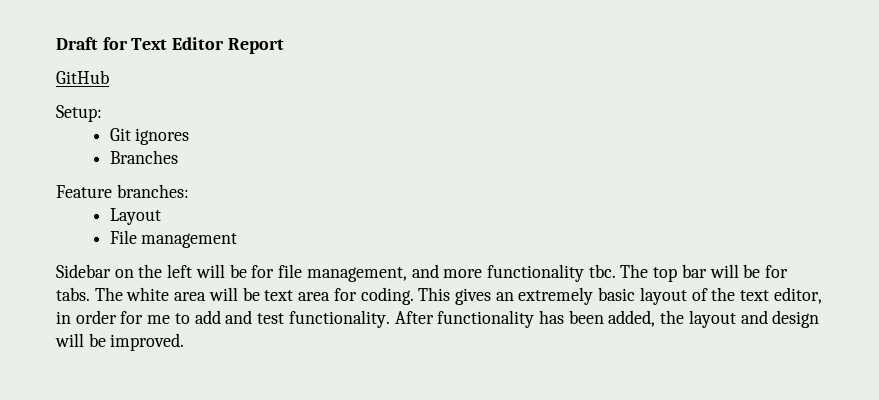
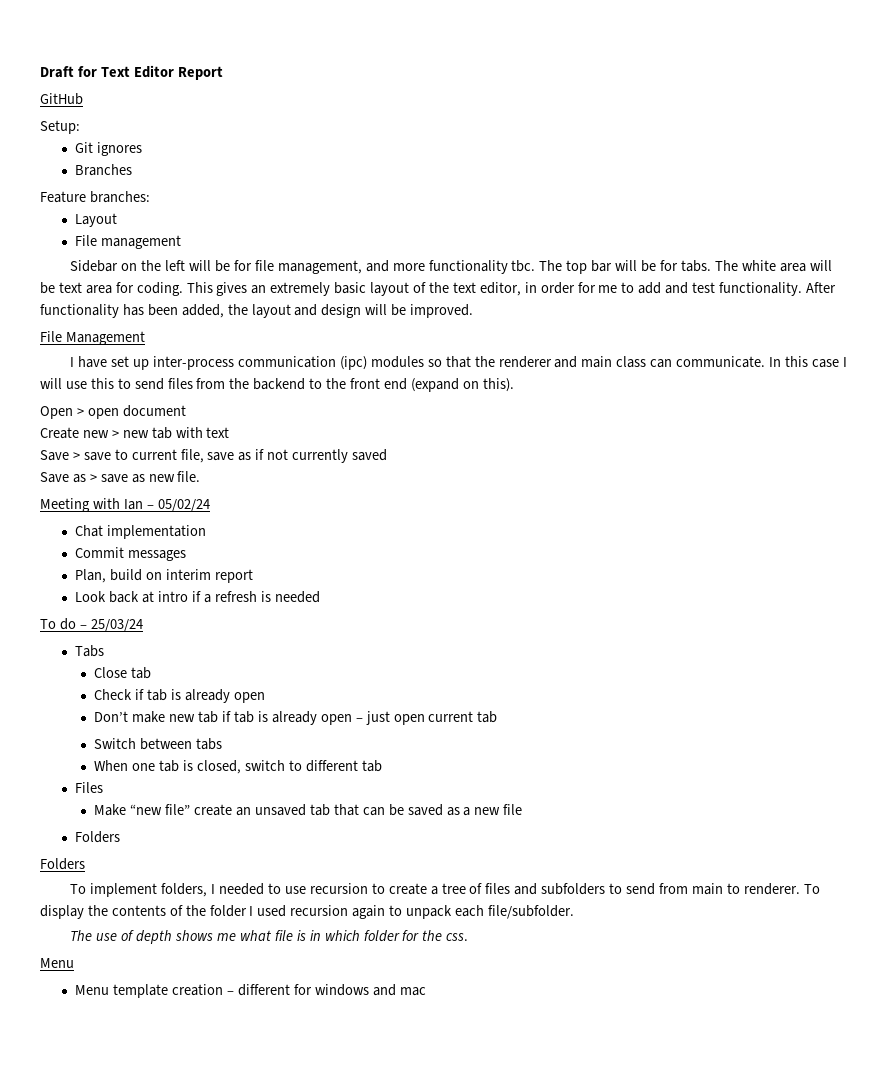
+ File Management
+ I have set up inter-process communication (ipc) modules so that the renderer and main class can communicate. In this case I will use this to send files from the backend to the front end (expand on this).
+ Open > open document
+ Create new > new tab with text
+ Save > save to current file, save as if not currently saved
+ Save as > save as new file.
+ Meeting with Ian – 05/02/24
+ Chat implementation
+ Commit messages
+ Plan, build on interim report
+ Look back at intro if a refresh is needed
+ To do – 25/03/24
+ Tabs
+ Close tab
+ Check if tab is already open
+ Don’t make new tab if tab is already open – just open current tab
+ Switch between tabs
+ When one tab is closed, switch to different tab
+ Files
+ Make “new file” create an unsaved tab that can be saved as a new file
+ Folders
+ Folders
+ To implement folders, I needed to use recursion to create a tree of files and subfolders to send from main to renderer. To display the contents of the folder I used recursion again to unpack each file/subfolder.
+ The use of depth shows me what file is in which folder for the css.
+ Menu
+ Menu template creation – different for windows and mac

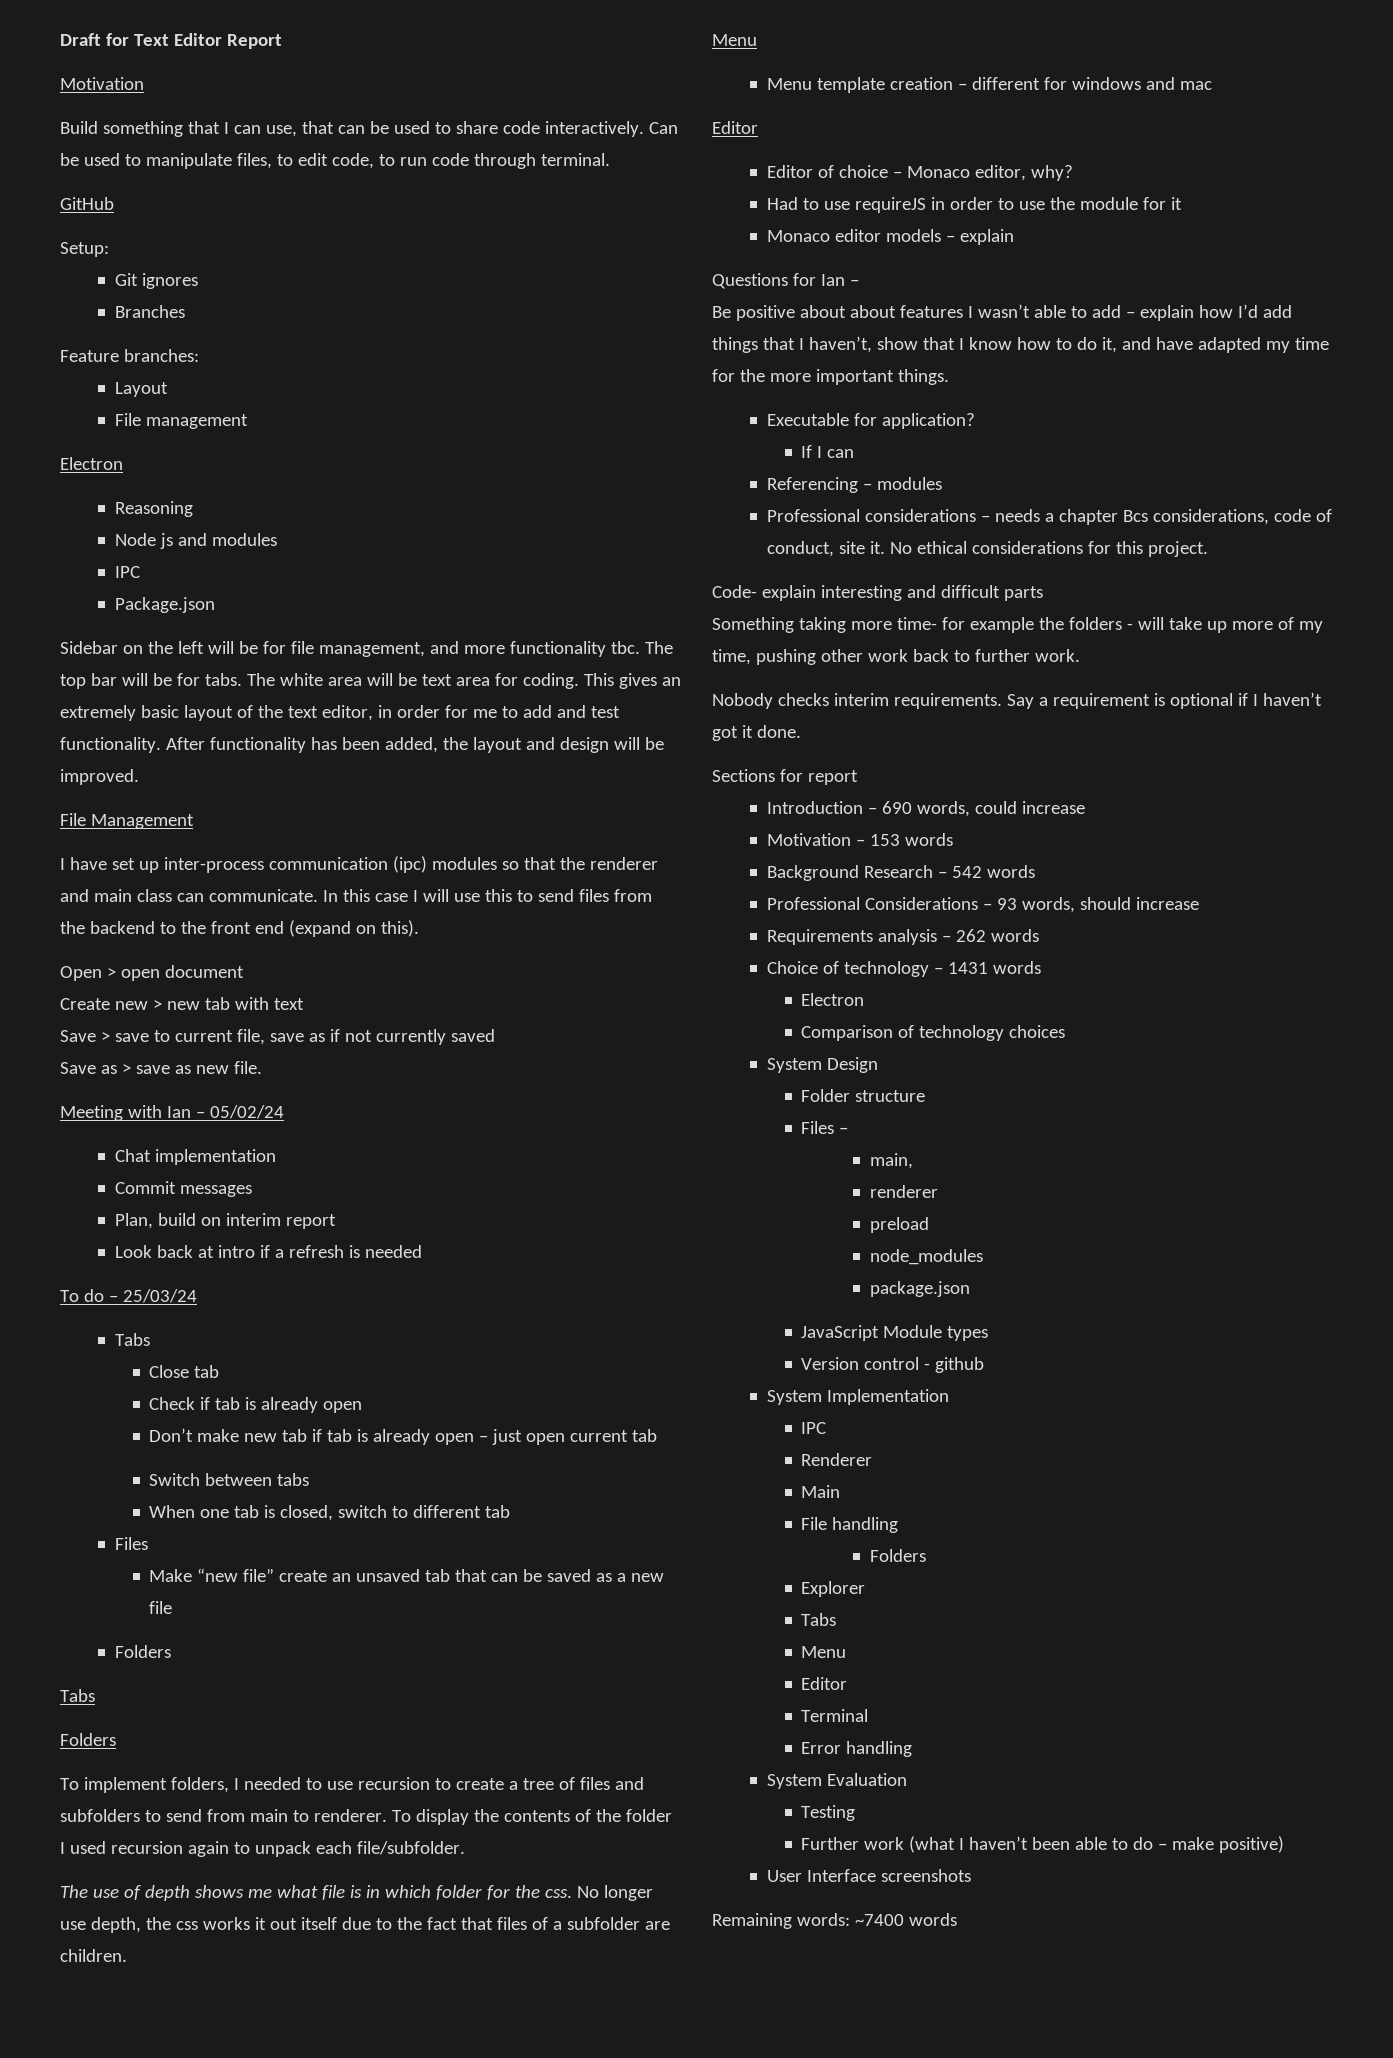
  Draft for Text Editor Report
+ Motivation
+ Build something that I can use, that can be used to share code interactively. Can be used to manipulate files, to edit code, to run code through terminal.
  File management
+ Electron
+ Reasoning
+ Node js and modules
+ IPC
+ Package.json
  Make “new file” create an unsaved tab that can be saved as a new file
  Folders
+ Tabs
+ No longer use depth, the css works it out itself due to the fact that files of a subfolder are children.
  Menu template creation – different for windows and mac
+ Editor
+ Editor of choice – Monaco editor, why?
+ Had to use requireJS in order to use the module for it
+ Monaco editor models – explain
+ Questions for Ian –
+ Be positive about about features I wasn’t able to add – explain how I’d add things that I haven’t, show that I know how to do it, and have adapted my time for the more important things.
+ Executable for application?
+ If I can
+ Referencing – modules
+ Professional considerations – needs a chapter Bcs considerations, code of conduct, site it. No ethical considerations for this project.
+ Code- explain interesting and difficult parts
+ Something taking more time- for example the folders - will take up more of my time, pushing other work back to further work.
+ Nobody checks interim requirements. Say a requirement is optional if I haven’t got it done.
+ Sections for report
+ Introduction – 690 words, could increase
+ Motivation – 153 words
+ Background Research – 542 words
+ Professional Considerations – 93 words, should increase
+ Requirements analysis – 262 words
+ Choice of technology – 1431 words
+ Electron
+ Comparison of technology choices
+ System Design
+ Folder structure
+ Files –
+ main,
+ renderer
+ preload
+ node_modules
+ package.json
+ JavaScript Module types
+ Version control - github
+ System Implementation
+ IPC
+ Renderer
+ Main
+ File handling
+ Folders
+ Explorer
+ Tabs
+ Menu
+ Editor
+ Terminal
+ Error handling
+ System Evaluation
+ Testing
+ Further work (what I haven’t been able to do – make positive)
+ User Interface screenshots
+ Remaining words: ~7400 words

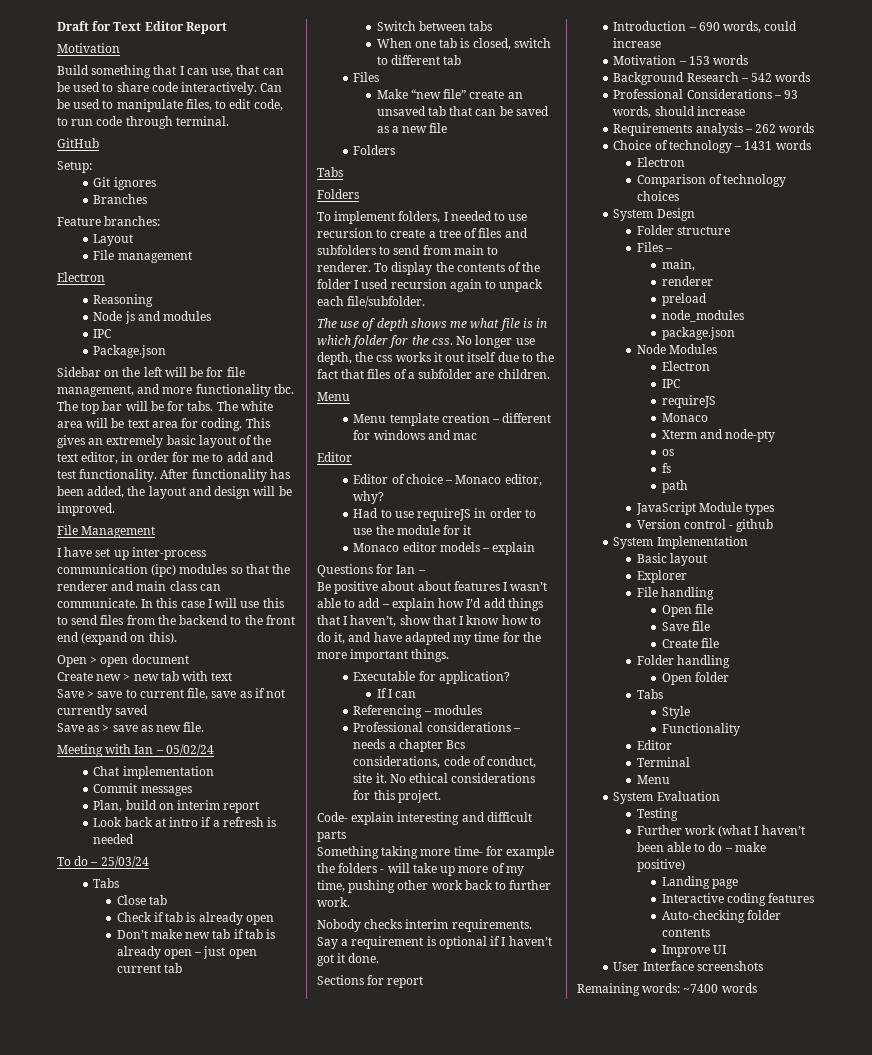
+ Node Modules
+ Electron
+ IPC
+ requireJS
+ Monaco
+ Xterm and node-pty
+ os
+ fs
+ path
  System Implementation
- IPC
- Renderer
- Main
+ Basic layout
+ Explorer
  File handling
- Folders
- Explorer
+ Open file
+ Save file
+ Create file
+ Folder handling
+ Open folder
  Tabs
- Menu
+ Style
+ Functionality
  Terminal
- Error handling
+ Menu
+ Landing page
+ Interactive coding features
+ Auto-checking folder contents
+ Improve UI

